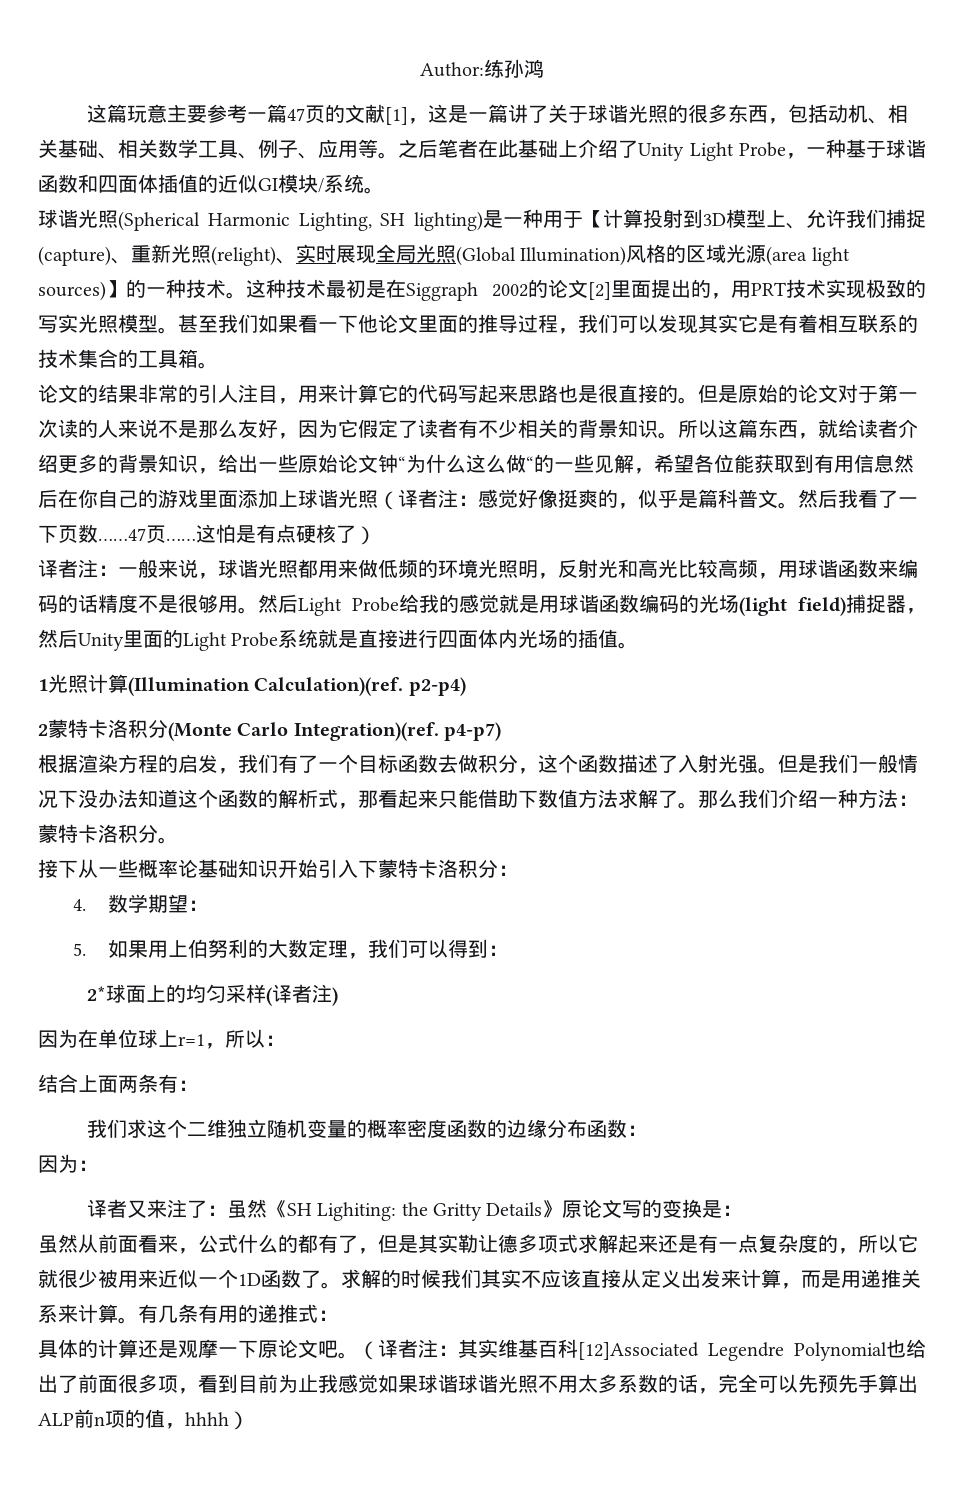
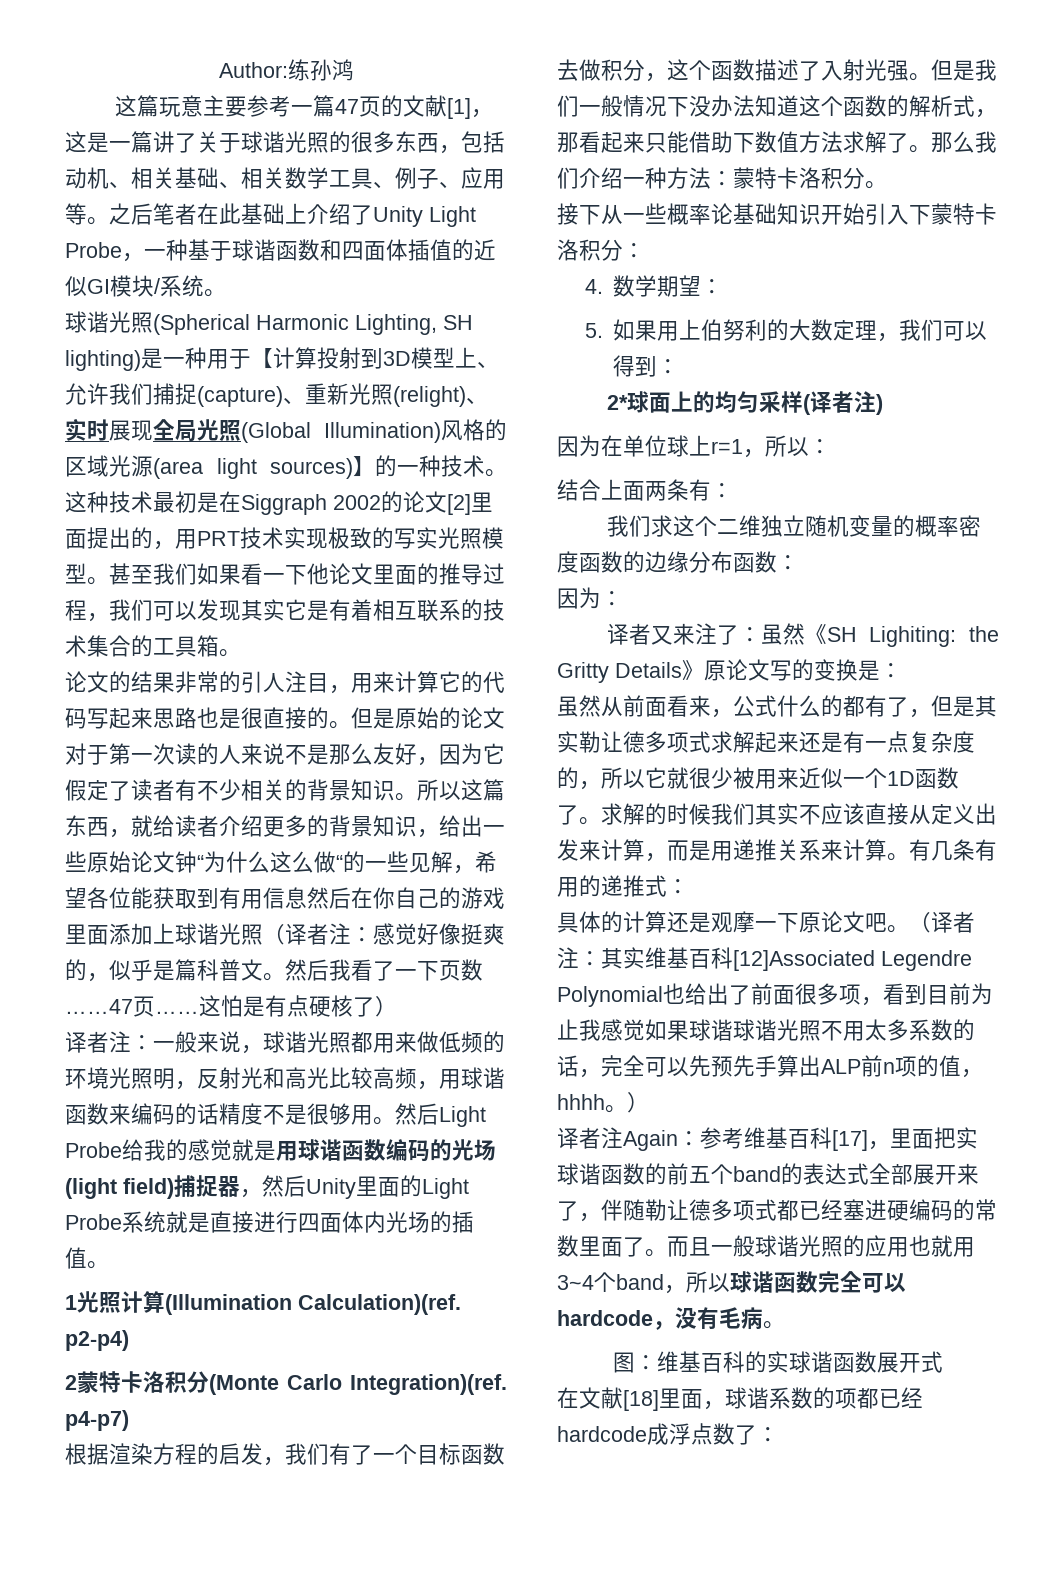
- （译者注：其实维基百科[12]Associated Legendre Polynomial也给出了前面很多项，看到目前为止我感觉如果球谐球谐光照不用太多系数的话，完全可以先预先手算出ALP前n项的值，hhhh）
+ （译者注：其实维基百科[12]Associated Legendre Polynomial也给出了前面很多项，看到目前为止我感觉如果球谐球谐光照不用太多系数的话，完全可以先预先手算出ALP前n项的值，hhhh。）
+ 译者注Again：参考维基百科[17]，里面把实球谐函数的前五个band的表达式全部展开来了，伴随勒让德多项式都已经塞进硬编码的常数里面了。而且一般球谐光照的应用也就用3~4个band，所以球谐函数完全可以hardcode，没有毛病。
+ 图：维基百科的实球谐函数展开式
+ 在文献[18]里面，球谐系数的项都已经hardcode成浮点数了：

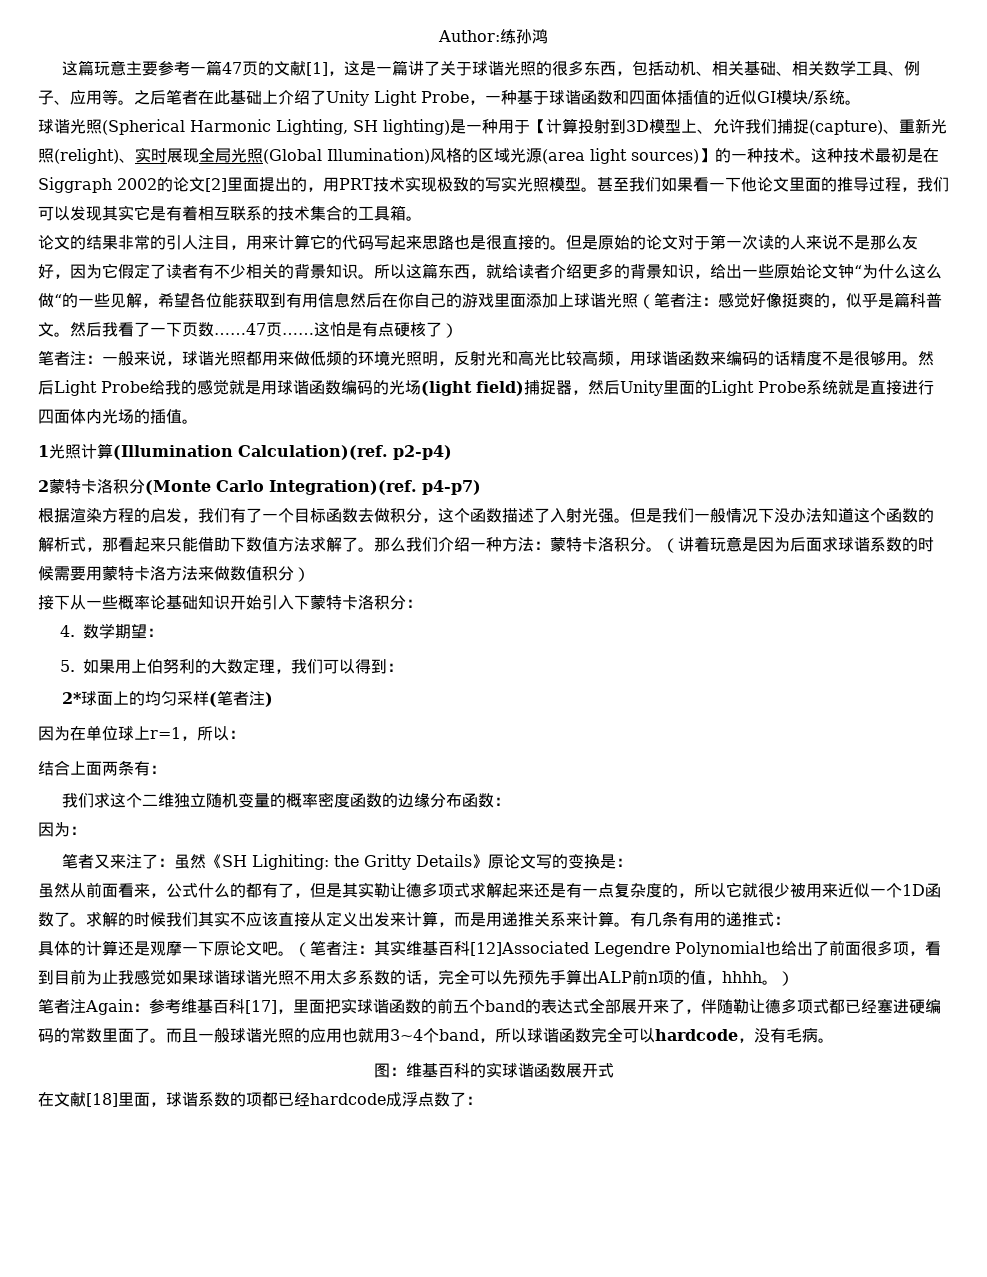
- 所以这篇东西，就给读者介绍更多的背景知识，给出一些原始论文钟“为什么这么做“的一些见解，希望各位能获取到有用信息然后在你自己的游戏里面添加上球谐光照（译者注：感觉好像挺爽的，似乎是篇科普文。
+ 所以这篇东西，就给读者介绍更多的背景知识，给出一些原始论文钟“为什么这么做“的一些见解，希望各位能获取到有用信息然后在你自己的游戏里面添加上球谐光照（笔者注：感觉好像挺爽的，似乎是篇科普文。
- 译者注：一般来说，球谐光照都用来做低频的环境光照明，反射光和高光比较高频，用球谐函数来编码的话精度不是很够用。
+ 笔者注：一般来说，球谐光照都用来做低频的环境光照明，反射光和高光比较高频，用球谐函数来编码的话精度不是很够用。
+ （讲着玩意是因为后面求球谐系数的时候需要用蒙特卡洛方法来做数值积分）
- 2*球面上的均匀采样(译者注)
+ 2*球面上的均匀采样(笔者注)
- 译者又来注了：虽然《SH Lighiting: the Gritty Details》原论文写的变换是：
+ 笔者又来注了：虽然《SH Lighiting: the Gritty Details》原论文写的变换是：
- （译者注：其实维基百科[12]Associated Legendre Polynomial也给出了前面很多项，看到目前为止我感觉如果球谐球谐光照不用太多系数的话，完全可以先预先手算出ALP前n项的值，hhhh。）
+ （笔者注：其实维基百科[12]Associated Legendre Polynomial也给出了前面很多项，看到目前为止我感觉如果球谐球谐光照不用太多系数的话，完全可以先预先手算出ALP前n项的值，hhhh。）
- 译者注Again：参考维基百科[17]，里面把实球谐函数的前五个band的表达式全部展开来了，伴随勒让德多项式都已经塞进硬编码的常数里面了。
+ 笔者注Again：参考维基百科[17]，里面把实球谐函数的前五个band的表达式全部展开来了，伴随勒让德多项式都已经塞进硬编码的常数里面了。

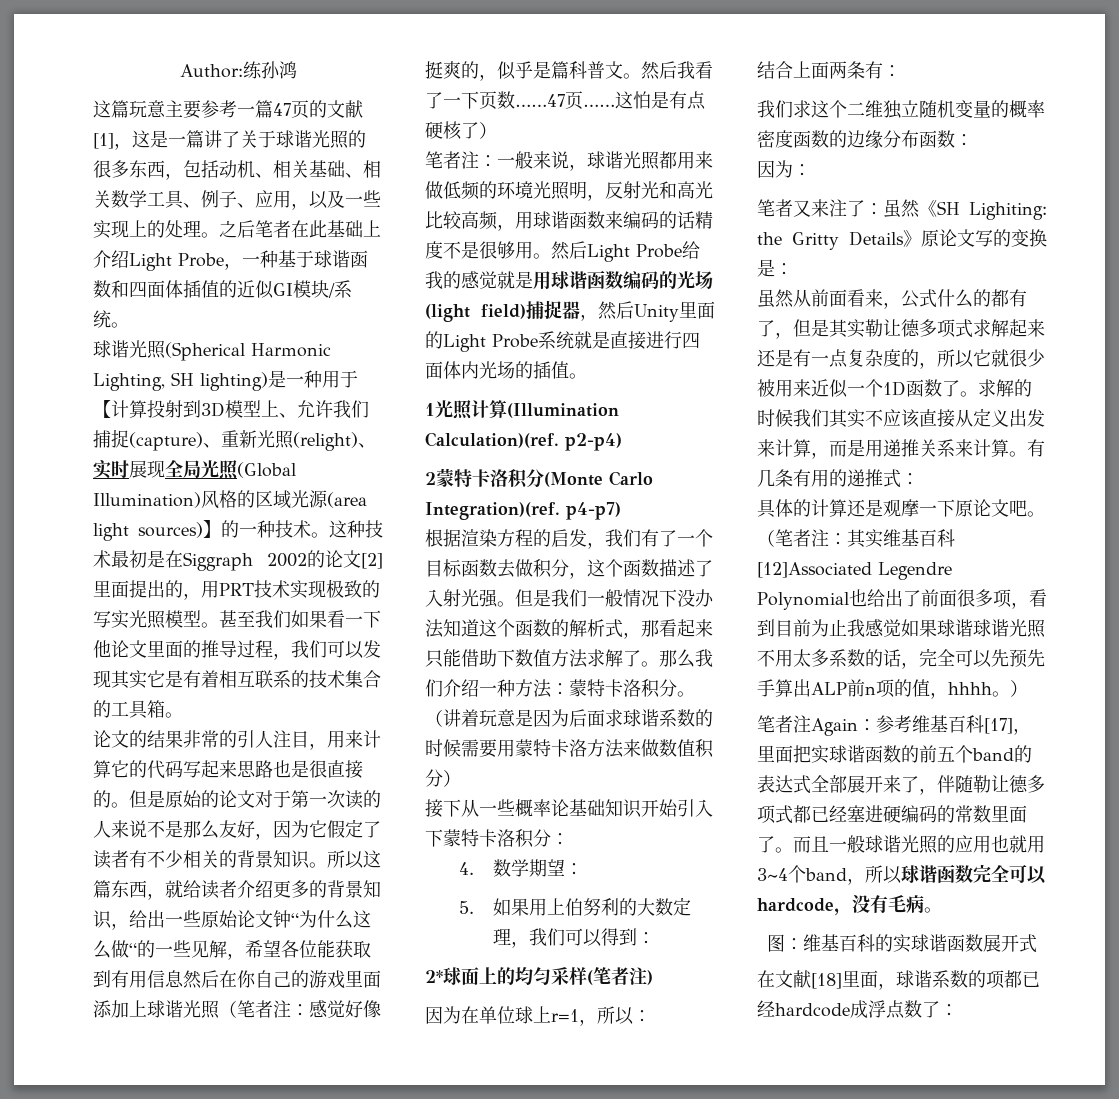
- 这篇玩意主要参考一篇47页的文献[1]，这是一篇讲了关于球谐光照的很多东西，包括动机、相关基础、相关数学工具、例子、应用等。
+ 这篇玩意主要参考一篇47页的文献[1]，这是一篇讲了关于球谐光照的很多东西，包括动机、相关基础、相关数学工具、例子、应用，以及一些实现上的处理。
- 之后笔者在此基础上介绍了Unity Light Probe，一种基于球谐函数和四面体插值的近似GI模块/系统。
+ 之后笔者在此基础上介绍Light Probe，一种基于球谐函数和四面体插值的近似GI模块/系统。

